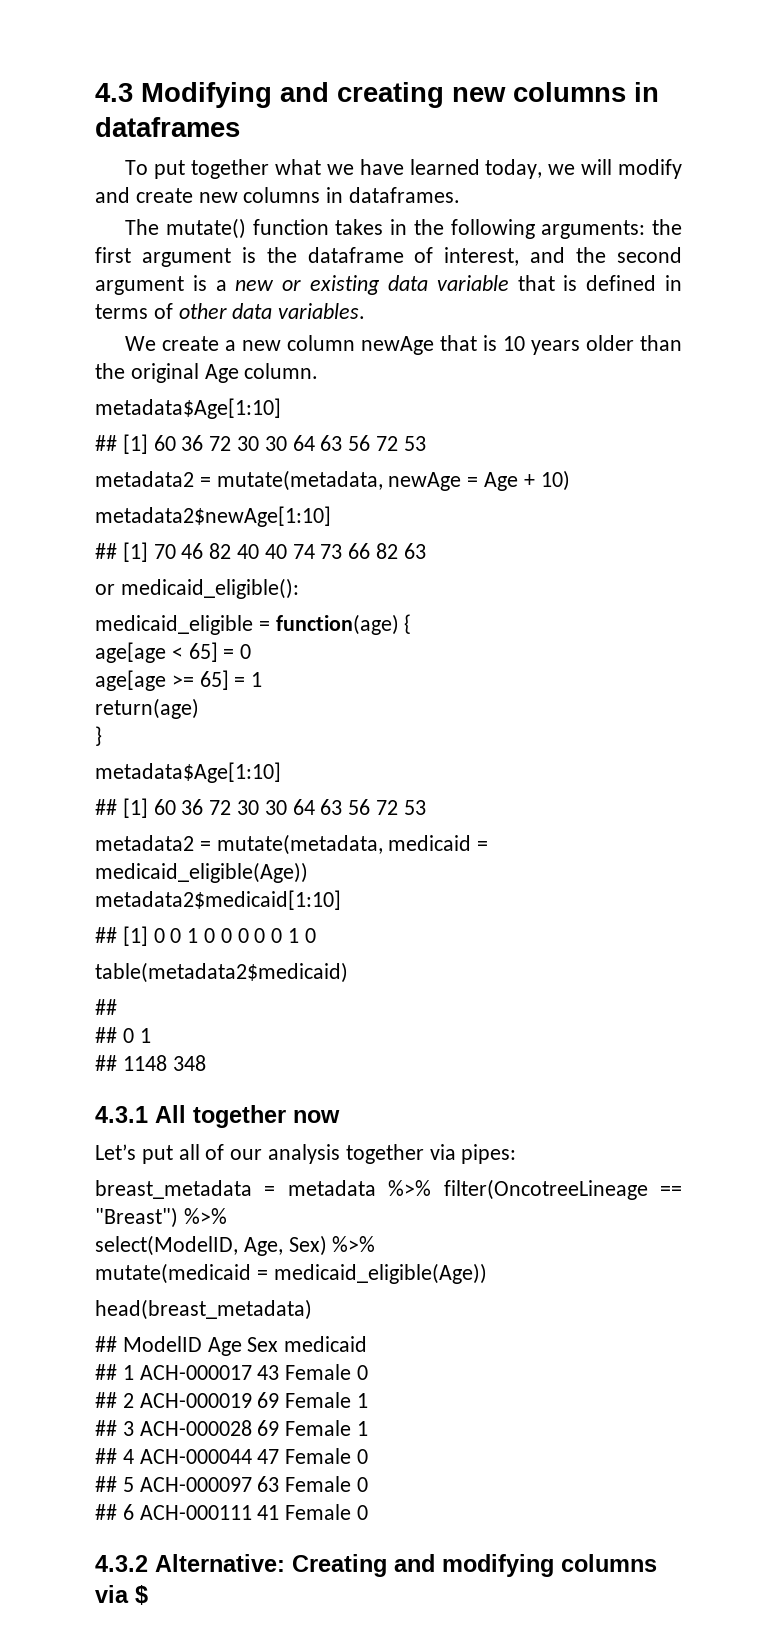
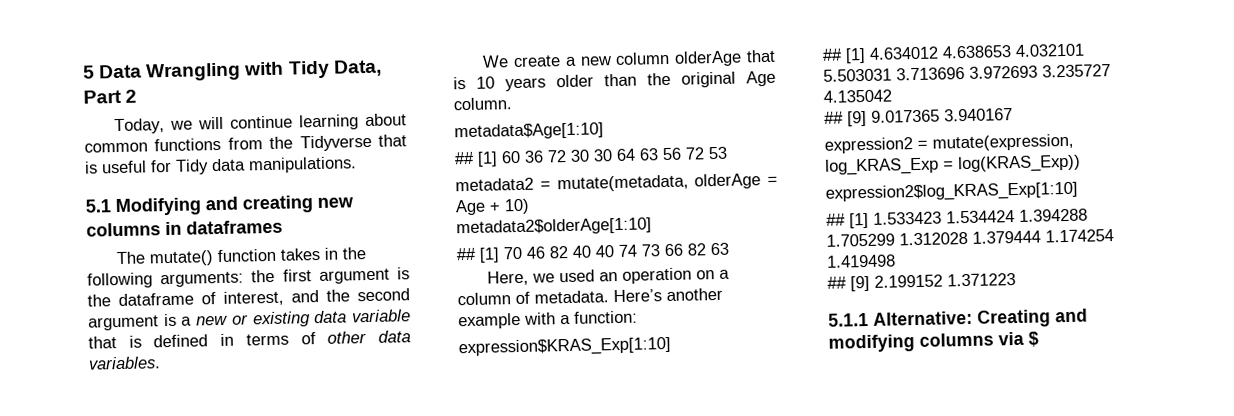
- 4.3 Modifying and creating new columns in dataframes
+ 5 Data Wrangling with Tidy Data, Part 2
+ Today, we will continue learning about common functions from the Tidyverse that is useful for Tidy data manipulations.
+ 5.1 Modifying and creating new columns in dataframes
- To put together what we have learned today, we will modify and create new columns in dataframes.
- We create a new column newAge that is 10 years older than the original Age column.
+ We create a new column olderAge that is 10 years older than the original Age column.
- metadata2 = mutate(metadata, newAge = Age + 10)
+ metadata2 = mutate(metadata, olderAge = Age + 10)
- metadata2$newAge[1:10]
+ metadata2$olderAge[1:10]
- or medicaid_eligible():
- medicaid_eligible = function(age) {
- age[age < 65] = 0
- age[age >= 65] = 1
- return(age)
- }
- metadata$Age[1:10]
- ## [1] 60 36 72 30 30 64 63 56 72 53
- metadata2 = mutate(metadata, medicaid = medicaid_eligible(Age))
- metadata2$medicaid[1:10]
- ## [1] 0 0 1 0 0 0 0 0 1 0
- table(metadata2$medicaid)
- ##
- ## 0 1
- ## 1148 348
- 4.3.1 All together now
- Let’s put all of our analysis together via pipes:
- breast_metadata = metadata %>% filter(OncotreeLineage == "Breast") %>%
- select(ModelID, Age, Sex) %>%
- mutate(medicaid = medicaid_eligible(Age))
- head(breast_metadata)
- ## ModelID Age Sex medicaid
- ## 1 ACH-000017 43 Female 0
- ## 2 ACH-000019 69 Female 1
- ## 3 ACH-000028 69 Female 1
- ## 4 ACH-000044 47 Female 0
- ## 5 ACH-000097 63 Female 0
- ## 6 ACH-000111 41 Female 0
- 4.3.2 Alternative: Creating and modifying columns via $
+ Here, we used an operation on a column of metadata. Here’s another example with a function:
+ expression$KRAS_Exp[1:10]
+ ## [1] 4.634012 4.638653 4.032101 5.503031 3.713696 3.972693 3.235727 4.135042
+ ## [9] 9.017365 3.940167
+ expression2 = mutate(expression, log_KRAS_Exp = log(KRAS_Exp))
+ expression2$log_KRAS_Exp[1:10]
+ ## [1] 1.533423 1.534424 1.394288 1.705299 1.312028 1.379444 1.174254 1.419498
+ ## [9] 2.199152 1.371223
+ 5.1.1 Alternative: Creating and modifying columns via $

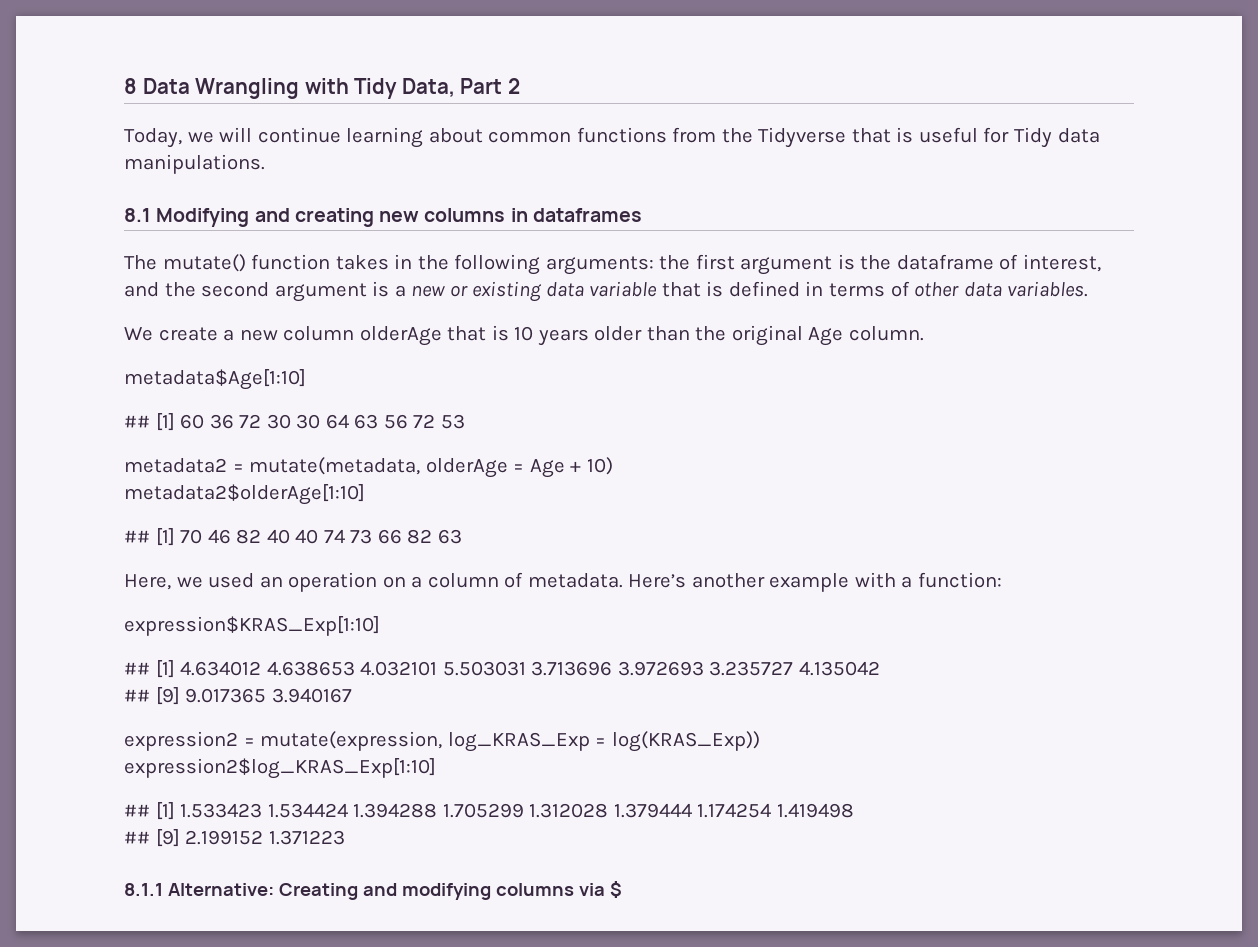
- 5 Data Wrangling with Tidy Data, Part 2
+ 8 Data Wrangling with Tidy Data, Part 2
- 5.1 Modifying and creating new columns in dataframes
+ 8.1 Modifying and creating new columns in dataframes
- 5.1.1 Alternative: Creating and modifying columns via $
+ 8.1.1 Alternative: Creating and modifying columns via $

